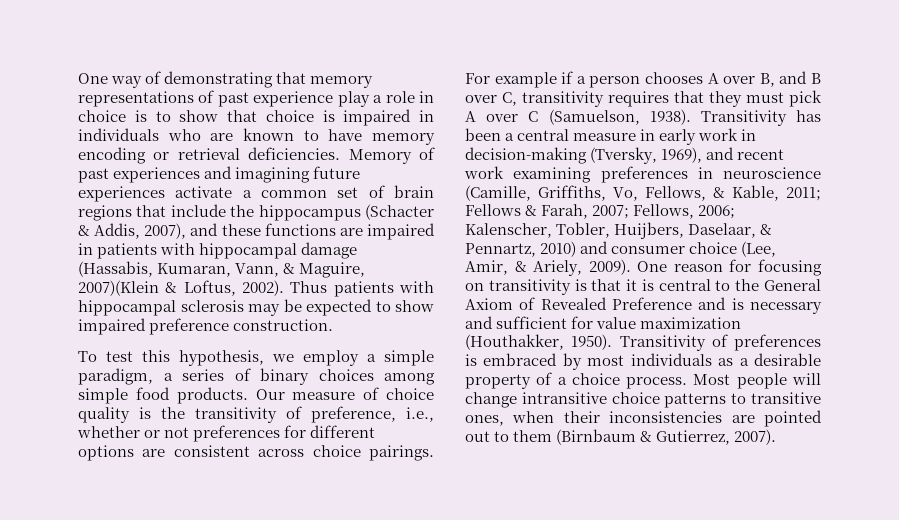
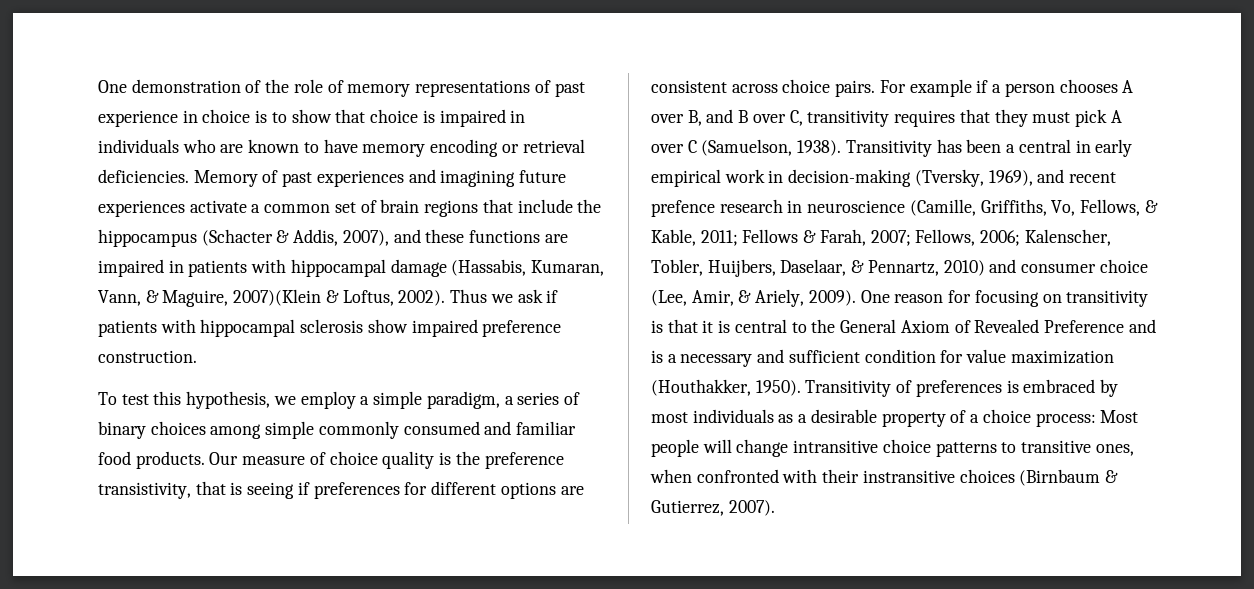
- One way of demonstrating that memory representations of past experience play a role in choice is to show that choice is impaired in individuals who are known to have memory encoding or retrieval deficiencies.
+ One demonstration of the role of memory representations of past experience in choice is to show that choice is impaired in individuals who are known to have memory encoding or retrieval deficiencies.
- Thus patients with hippocampal sclerosis may be expected to show impaired preference construction.
+ Thus we ask if patients with hippocampal sclerosis show impaired preference construction.
- To test this hypothesis, we employ a simple paradigm, a series of binary choices among simple food products.
+ To test this hypothesis, we employ a simple paradigm, a series of binary choices among simple commonly consumed and familiar food products.
- Our measure of choice quality is the transitivity of preference, i.e., whether or not preferences for different options are consistent across choice pairings.
+ Our measure of choice quality is the preference transistivity, that is seeing if preferences for different options are consistent across choice pairs.
- Transitivity has been a central measure in early work in decision-making (Tversky, 1969), and recent work examining preferences in neuroscience (Camille, Griffiths, Vo, Fellows, & Kable, 2011; Fellows & Farah, 2007; Fellows, 2006; Kalenscher, Tobler, Huijbers, Daselaar, & Pennartz, 2010) and consumer choice (Lee, Amir, & Ariely, 2009).
+ Transitivity has been a central in early empirical work in decision-making (Tversky, 1969), and recent prefence research in neuroscience (Camille, Griffiths, Vo, Fellows, & Kable, 2011; Fellows & Farah, 2007; Fellows, 2006; Kalenscher, Tobler, Huijbers, Daselaar, & Pennartz, 2010) and consumer choice (Lee, Amir, & Ariely, 2009).
- One reason for focusing on transitivity is that it is central to the General Axiom of Revealed Preference and is necessary and sufficient for value maximization (Houthakker, 1950).
+ One reason for focusing on transitivity is that it is central to the General Axiom of Revealed Preference and is a necessary and sufficient condition for value maximization (Houthakker, 1950).
- Transitivity of preferences is embraced by most individuals as a desirable property of a choice process. Most people will change intransitive choice patterns to transitive ones, when their inconsistencies are pointed out to them (Birnbaum & Gutierrez, 2007).
+ Transitivity of preferences is embraced by most individuals as a desirable property of a choice process: Most people will change intransitive choice patterns to transitive ones, when confronted with their instransitive choices (Birnbaum & Gutierrez, 2007).

